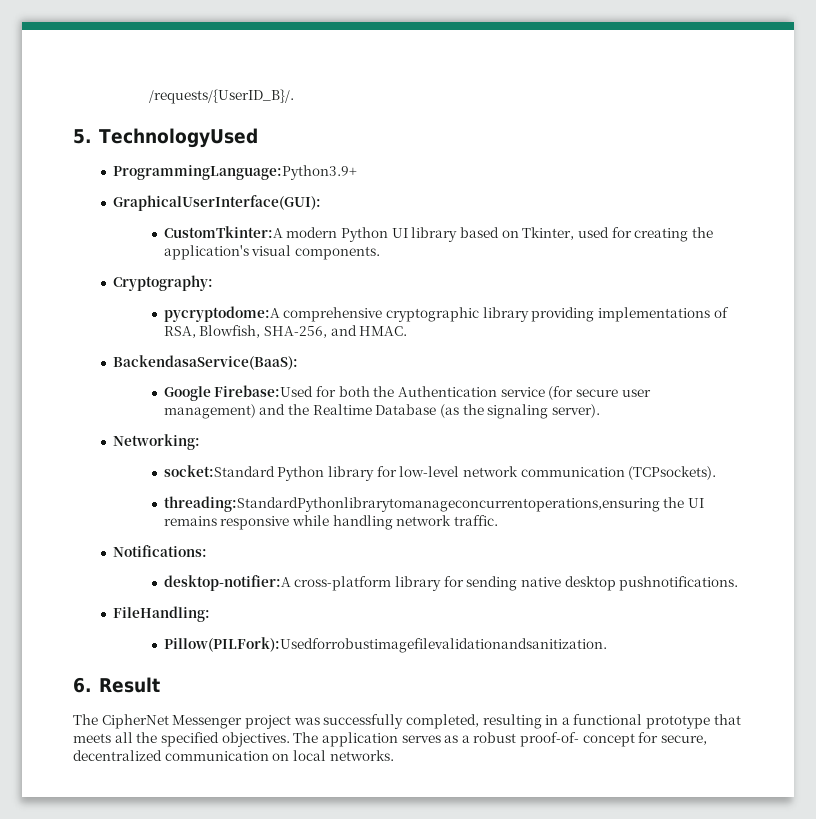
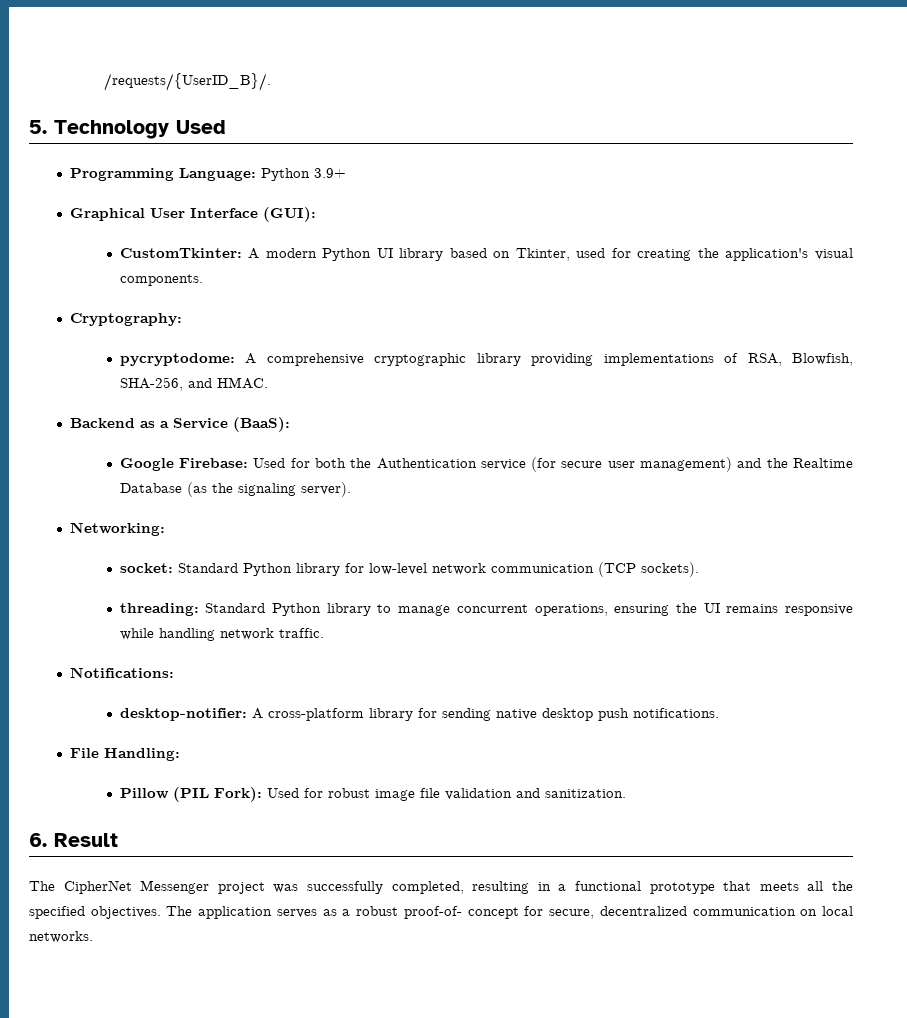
- 5. TechnologyUsed
- ProgrammingLanguage:Python3.9+
- GraphicalUserInterface(GUI):
- CustomTkinter:A modern Python UI library based on Tkinter, used for creating the application's visual components.
+ 5. Technology Used
+ Programming Language: Python 3.9+
+ Graphical User Interface (GUI):
+ CustomTkinter: A modern Python UI library based on Tkinter, used for creating the application's visual components.
- pycryptodome:A comprehensive cryptographic library providing implementations of RSA, Blowfish, SHA-256, and HMAC.
+ pycryptodome: A comprehensive cryptographic library providing implementations of RSA, Blowfish, SHA-256, and HMAC.
- BackendasaService(BaaS):
+ Backend as a Service (BaaS):
- Google Firebase:Used for both the Authentication service (for secure user management) and the Realtime Database (as the signaling server).
+ Google Firebase: Used for both the Authentication service (for secure user management) and the Realtime Database (as the signaling server).
- socket:Standard Python library for low-level network communication (TCPsockets).
- threading:StandardPythonlibrarytomanageconcurrentoperations,ensuring the UI remains responsive while handling network traffic.
+ socket: Standard Python library for low-level network communication (TCP sockets).
+ threading: Standard Python library to manage concurrent operations, ensuring the UI remains responsive while handling network traffic.
- desktop-notifier:A cross-platform library for sending native desktop pushnotifications.
- FileHandling:
- Pillow(PILFork):Usedforrobustimagefilevalidationandsanitization.
+ desktop-notifier: A cross-platform library for sending native desktop push notifications.
+ File Handling:
+ Pillow (PIL Fork): Used for robust image file validation and sanitization.

